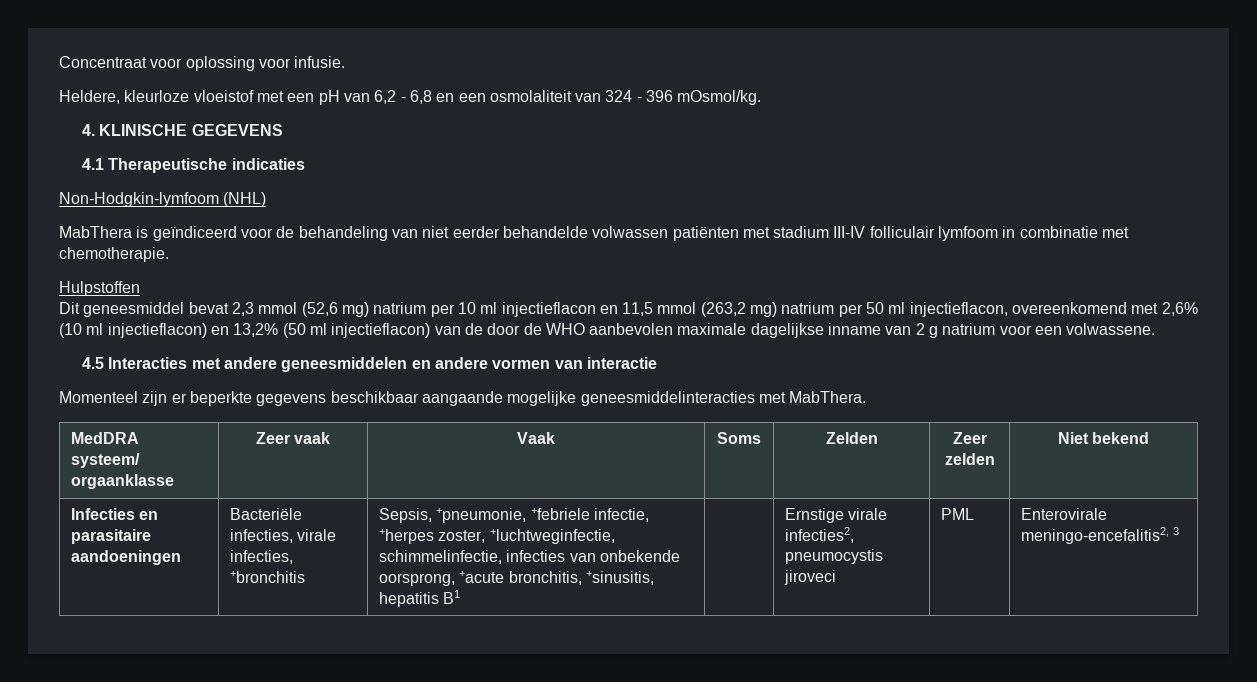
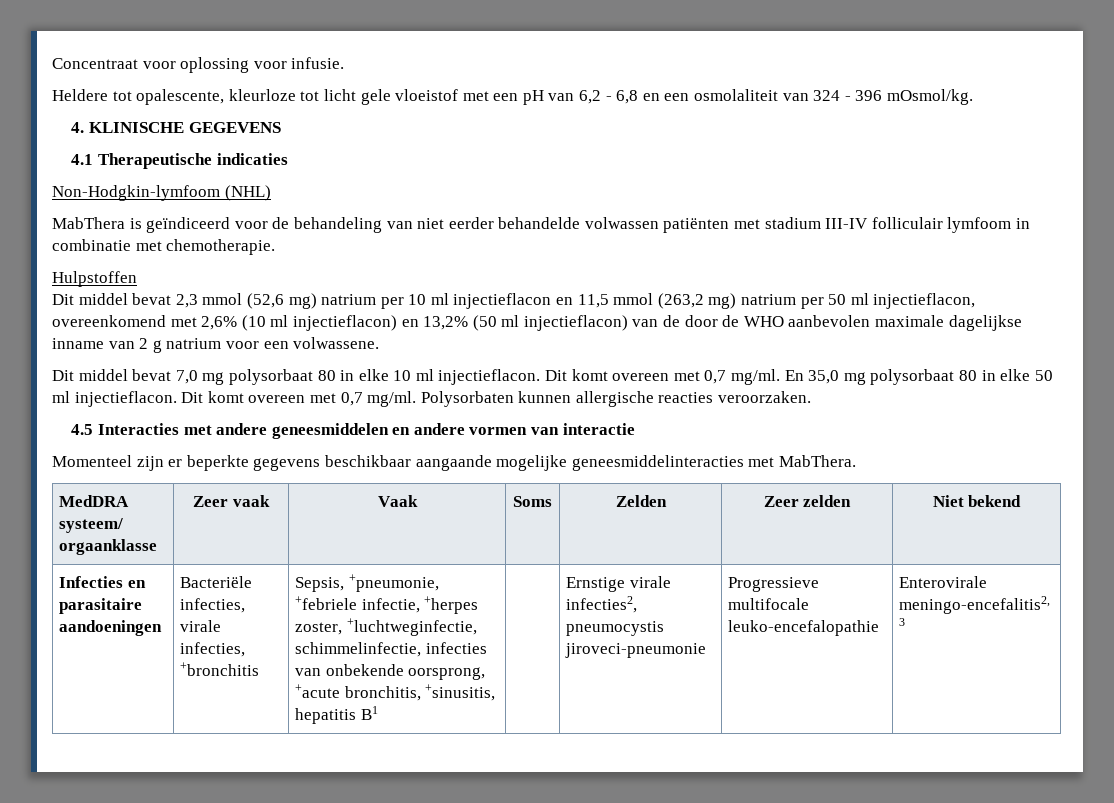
- Heldere, kleurloze vloeistof met een pH van 6,2 - 6,8 en een osmolaliteit van 324 - 396 mOsmol/kg.
+ Heldere tot opalescente, kleurloze tot licht gele vloeistof met een pH van 6,2 - 6,8 en een osmolaliteit van 324 - 396 mOsmol/kg.
- Dit geneesmiddel bevat 2,3 mmol (52,6 mg) natrium per 10 ml injectieflacon en 11,5 mmol (263,2 mg) natrium per 50 ml injectieflacon, overeenkomend met 2,6% (10 ml injectieflacon) en 13,2% (50 ml injectieflacon) van de door de WHO aanbevolen maximale dagelijkse inname van 2 g natrium voor een volwassene.
+ Dit middel bevat 2,3 mmol (52,6 mg) natrium per 10 ml injectieflacon en 11,5 mmol (263,2 mg) natrium per 50 ml injectieflacon, overeenkomend met 2,6% (10 ml injectieflacon) en 13,2% (50 ml injectieflacon) van de door de WHO aanbevolen maximale dagelijkse inname van 2 g natrium voor een volwassene.
+ Dit middel bevat 7,0 mg polysorbaat 80 in elke 10 ml injectieflacon. Dit komt overeen met 0,7 mg/ml. En 35,0 mg polysorbaat 80 in elke 50 ml injectieflacon. Dit komt overeen met 0,7 mg/ml. Polysorbaten kunnen allergische reacties veroorzaken.
- Infecties en parasitaire aandoeningen | Bacteriële infecties, virale infecties, +bronchitis | Sepsis, +pneumonie, +febriele infectie, +herpes zoster, +luchtweginfectie, schimmelinfectie, infecties van onbekende oorsprong, +acute bronchitis, +sinusitis, hepatitis B1 | | Ernstige virale infecties2, pneumocystis jiroveci | PML | Enterovirale meningo-encefalitis2, 3
+ Infecties en parasitaire aandoeningen | Bacteriële infecties, virale infecties, +bronchitis | Sepsis, +pneumonie, +febriele infectie, +herpes zoster, +luchtweginfectie, schimmelinfectie, infecties van onbekende oorsprong, +acute bronchitis, +sinusitis, hepatitis B1 | | Ernstige virale infecties2, pneumocystis jiroveci-pneumonie | Progressieve multifocale leuko-encefalopathie | Enterovirale meningo-encefalitis2, 3

